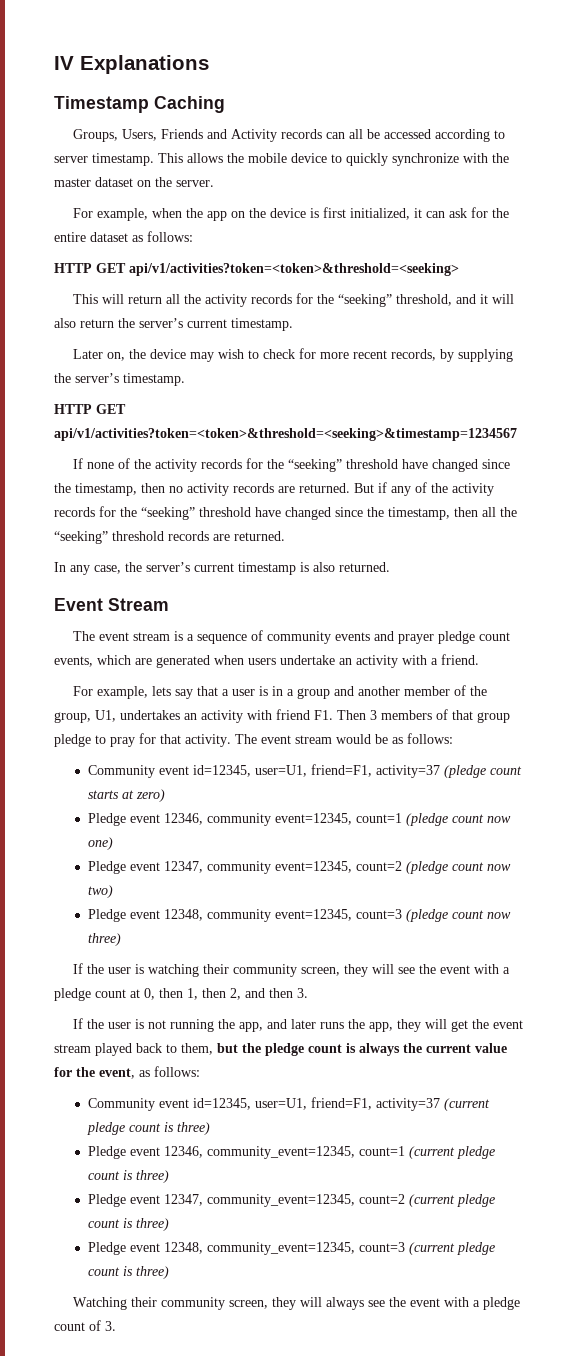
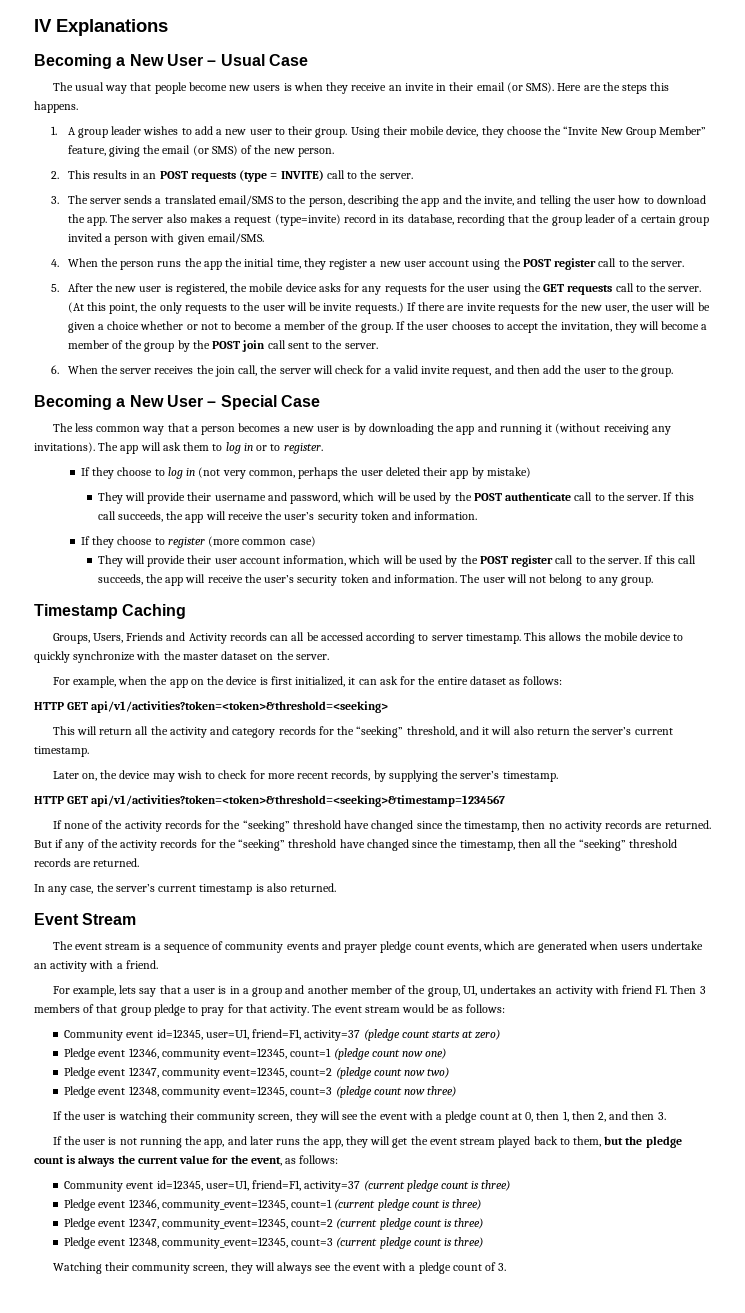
+ Becoming a New User – Usual Case
+ The usual way that people become new users is when they receive an invite in their email (or SMS). Here are the steps this happens.
+ 1. A group leader wishes to add a new user to their group. Using their mobile device, they choose the “Invite New Group Member” feature, giving the email (or SMS) of the new person.
+ 2. This results in an POST requests (type = INVITE) call to the server.
+ 3. The server sends a translated email/SMS to the person, describing the app and the invite, and telling the user how to download the app. The server also makes a request (type=invite) record in its database, recording that the group leader of a certain group invited a person with given email/SMS.
+ 4. When the person runs the app the initial time, they register a new user account using the POST register call to the server.
+ 5. After the new user is registered, the mobile device asks for any requests for the user using the GET requests call to the server. (At this point, the only requests to the user will be invite requests.) If there are invite requests for the new user, the user will be given a choice whether or not to become a member of the group. If the user chooses to accept the invitation, they will become a member of the group by the POST join call sent to the server.
+ 6. When the server receives the join call, the server will check for a valid invite request, and then add the user to the group.
+ Becoming a New User – Special Case
+ The less common way that a person becomes a new user is by downloading the app and running it (without receiving any invitations). The app will ask them to log in or to register.
+ If they choose to log in (not very common, perhaps the user deleted their app by mistake)
+ They will provide their username and password, which will be used by the POST authenticate call to the server. If this call succeeds, the app will receive the user’s security token and information.
+ If they choose to register (more common case)
+ They will provide their user account information, which will be used by the POST register call to the server. If this call succeeds, the app will receive the user’s security token and information. The user will not belong to any group.
- This will return all the activity records for the “seeking” threshold, and it will also return the server’s current timestamp.
+ This will return all the activity and category records for the “seeking” threshold, and it will also return the server’s current timestamp.

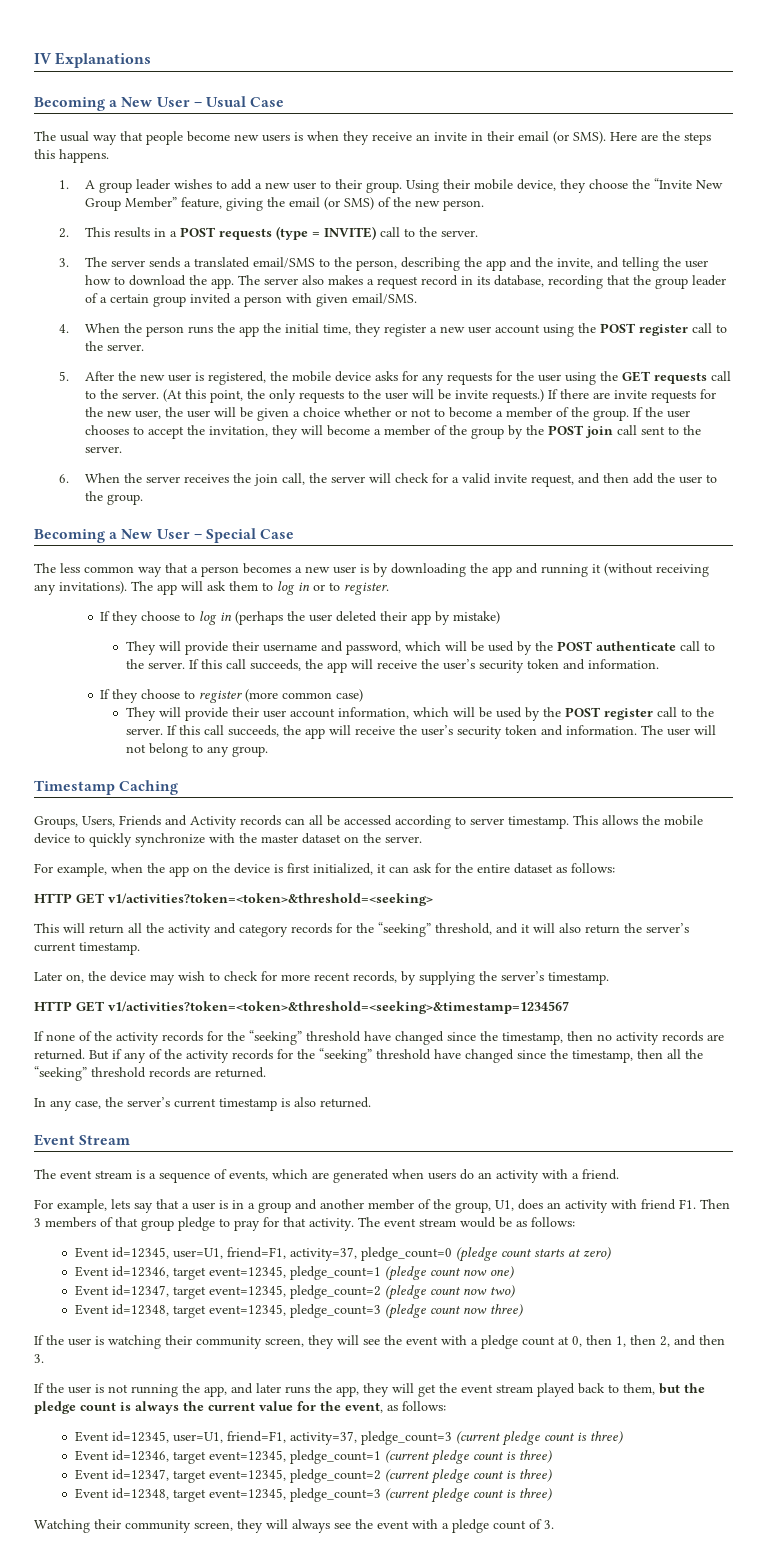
- 2. This results in an POST requests (type = INVITE) call to the server.
+ 2. This results in a POST requests (type = INVITE) call to the server.
- The server also makes a request (type=invite) record in its database, recording that the group leader of a certain group invited a person with given email/SMS.
+ The server also makes a request record in its database, recording that the group leader of a certain group invited a person with given email/SMS.
- If they choose to log in (not very common, perhaps the user deleted their app by mistake)
+ If they choose to log in (perhaps the user deleted their app by mistake)
- HTTP GET api/v1/activities?token=<token>&threshold=<seeking>
+ HTTP GET v1/activities?token=<token>&threshold=<seeking>
- HTTP GET api/v1/activities?token=<token>&threshold=<seeking>&timestamp=1234567
+ HTTP GET v1/activities?token=<token>&threshold=<seeking>&timestamp=1234567
- The event stream is a sequence of community events and prayer pledge count events, which are generated when users undertake an activity with a friend.
+ The event stream is a sequence of events, which are generated when users do an activity with a friend.
- For example, lets say that a user is in a group and another member of the group, U1, undertakes an activity with friend F1. Then 3 members of that group pledge to pray for that activity.
+ For example, lets say that a user is in a group and another member of the group, U1, does an activity with friend F1. Then 3 members of that group pledge to pray for that activity.
- Community event id=12345, user=U1, friend=F1, activity=37 (pledge count starts at zero)
+ Event id=12345, user=U1, friend=F1, activity=37, pledge_count=0 (pledge count starts at zero)
- Pledge event 12346, community event=12345, count=1 (pledge count now one)
- Pledge event 12347, community event=12345, count=2 (pledge count now two)
- Pledge event 12348, community event=12345, count=3 (pledge count now three)
+ Event id=12346, target event=12345, pledge_count=1 (pledge count now one)
+ Event id=12347, target event=12345, pledge_count=2 (pledge count now two)
+ Event id=12348, target event=12345, pledge_count=3 (pledge count now three)
- Community event id=12345, user=U1, friend=F1, activity=37 (current pledge count is three)
- Pledge event 12346, community_event=12345, count=1 (current pledge count is three)
- Pledge event 12347, community_event=12345, count=2 (current pledge count is three)
- Pledge event 12348, community_event=12345, count=3 (current pledge count is three)
+ Event id=12345, user=U1, friend=F1, activity=37, pledge_count=3 (current pledge count is three)
+ Event id=12346, target event=12345, pledge_count=1 (current pledge count is three)
+ Event id=12347, target event=12345, pledge_count=2 (current pledge count is three)
+ Event id=12348, target event=12345, pledge_count=3 (current pledge count is three)

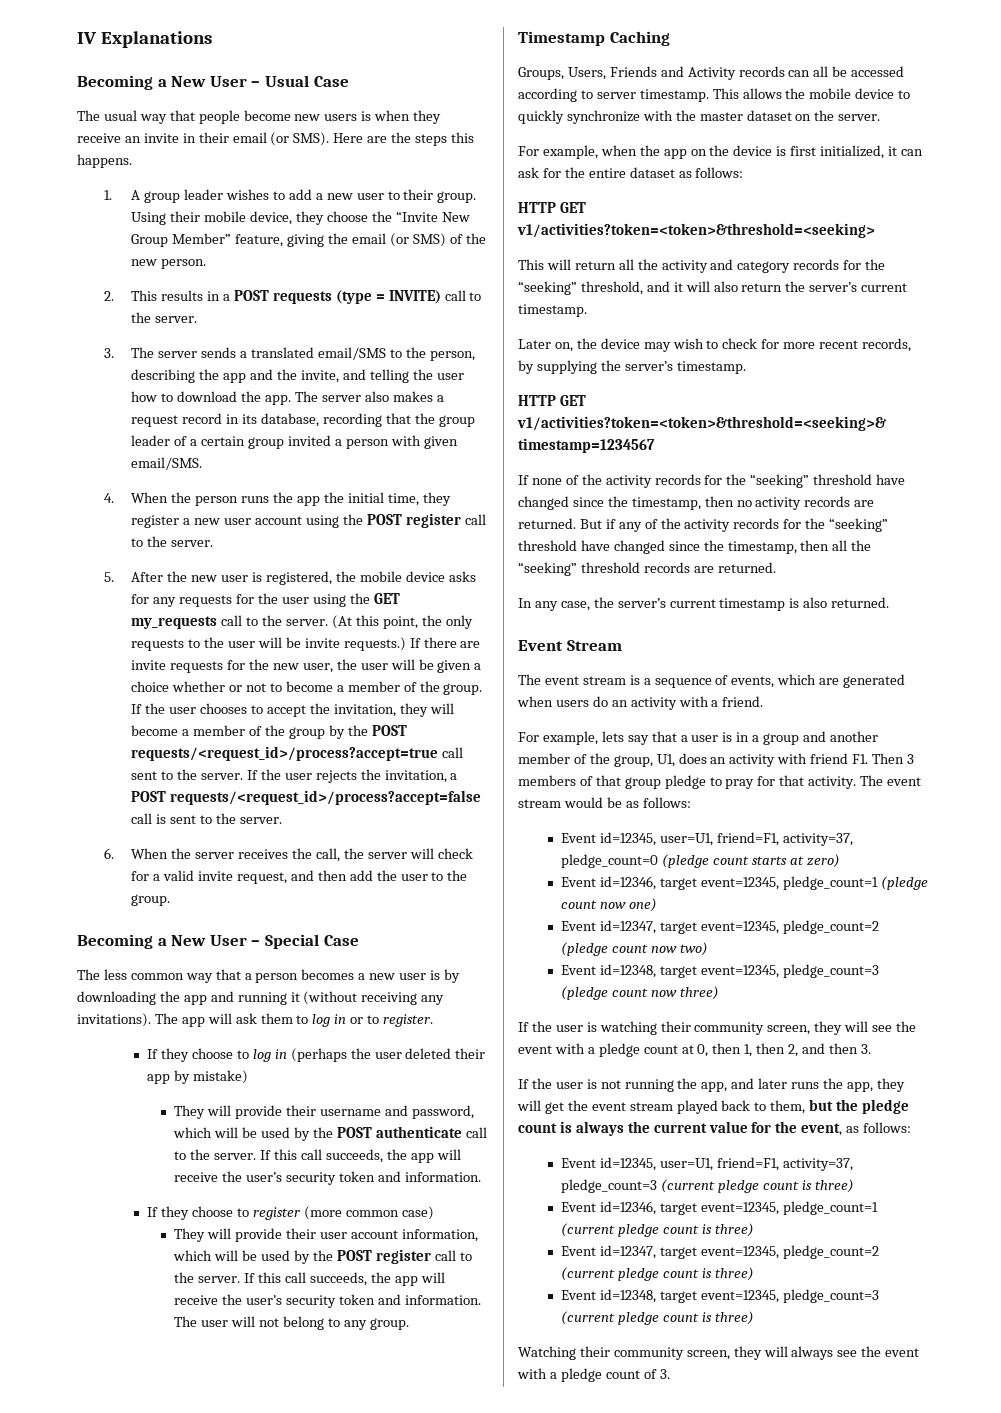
- 5. After the new user is registered, the mobile device asks for any requests for the user using the GET requests call to the server.
+ 5. After the new user is registered, the mobile device asks for any requests for the user using the GET my_requests call to the server.
- If the user chooses to accept the invitation, they will become a member of the group by the POST join call sent to the server.
+ If the user chooses to accept the invitation, they will become a member of the group by the POST requests/<request_id>/process?accept=true call sent to the server. If the user rejects the invitation, a POST requests/<request_id>/process?accept=false call is sent to the server.
- 6. When the server receives the join call, the server will check for a valid invite request, and then add the user to the group.
+ 6. When the server receives the call, the server will check for a valid invite request, and then add the user to the group.

